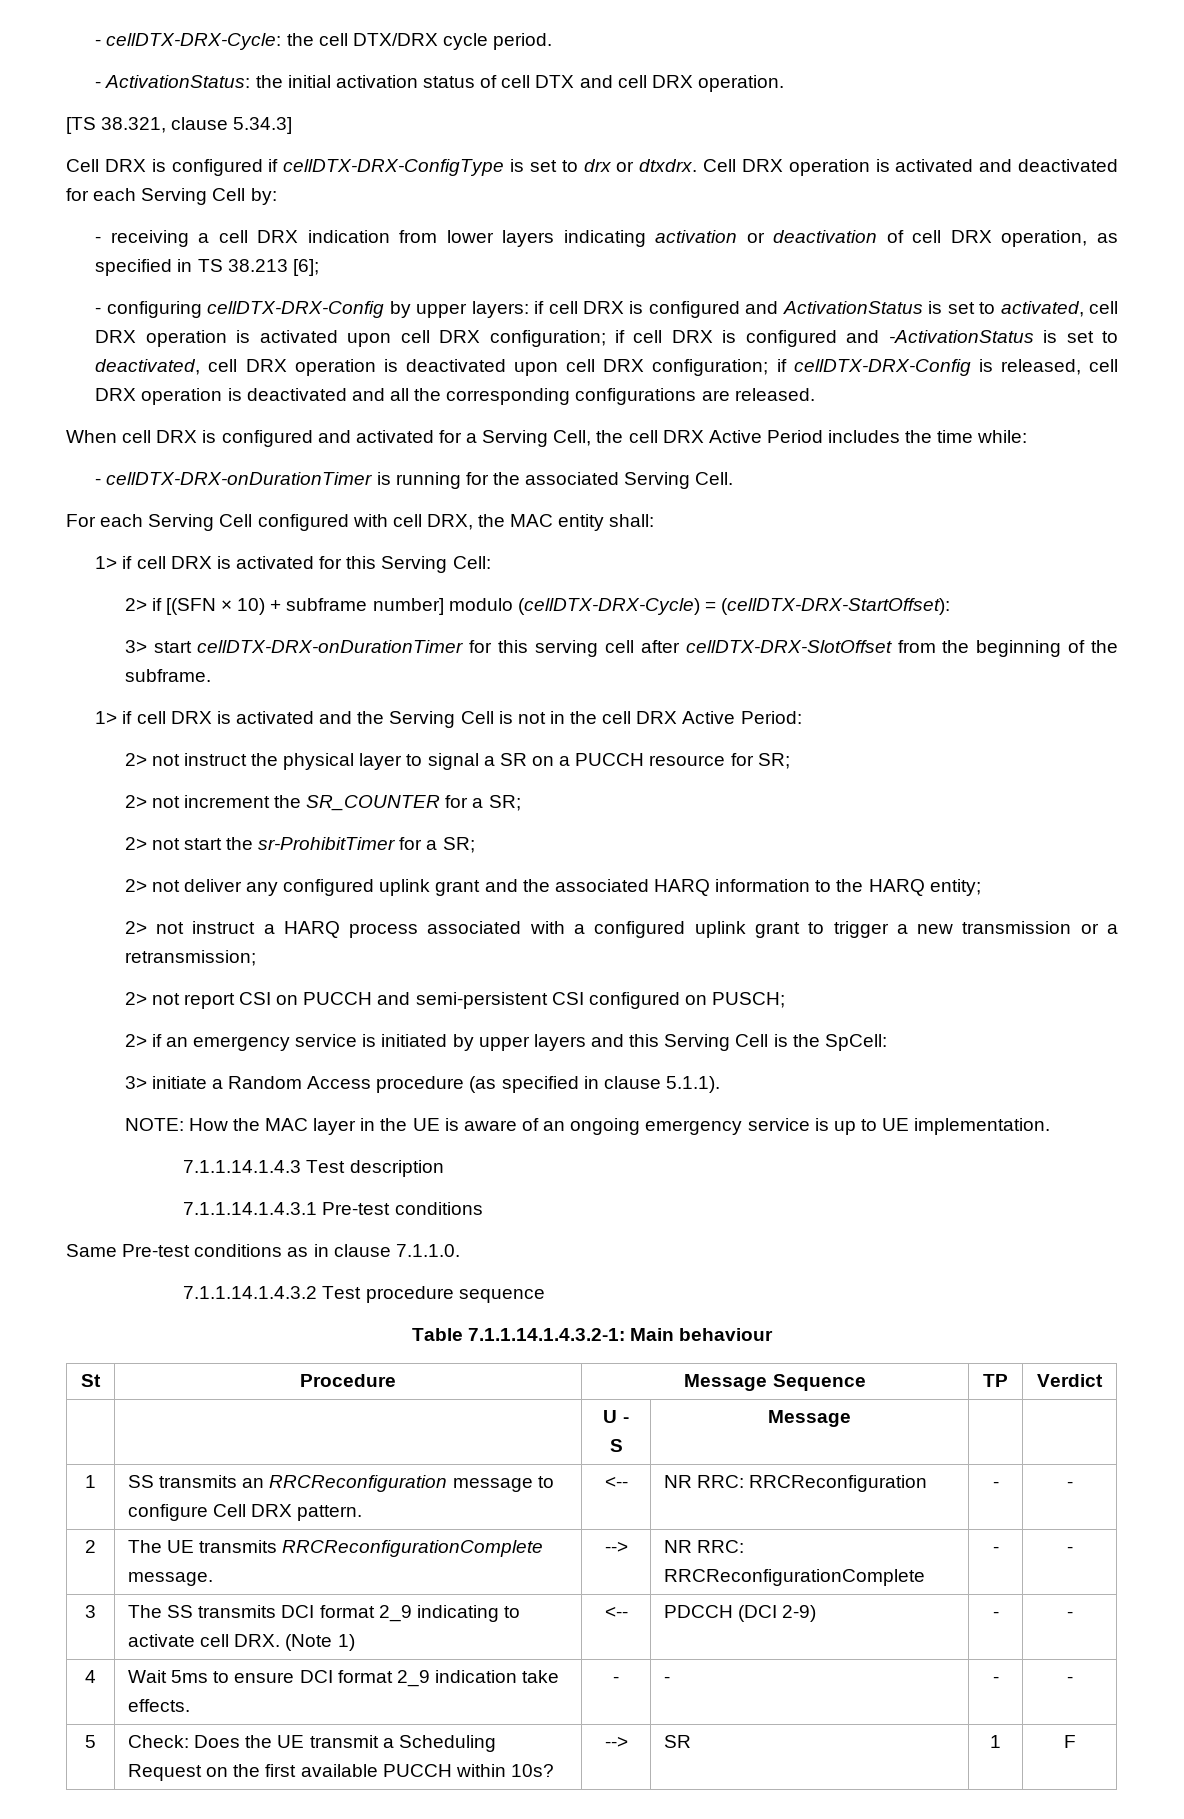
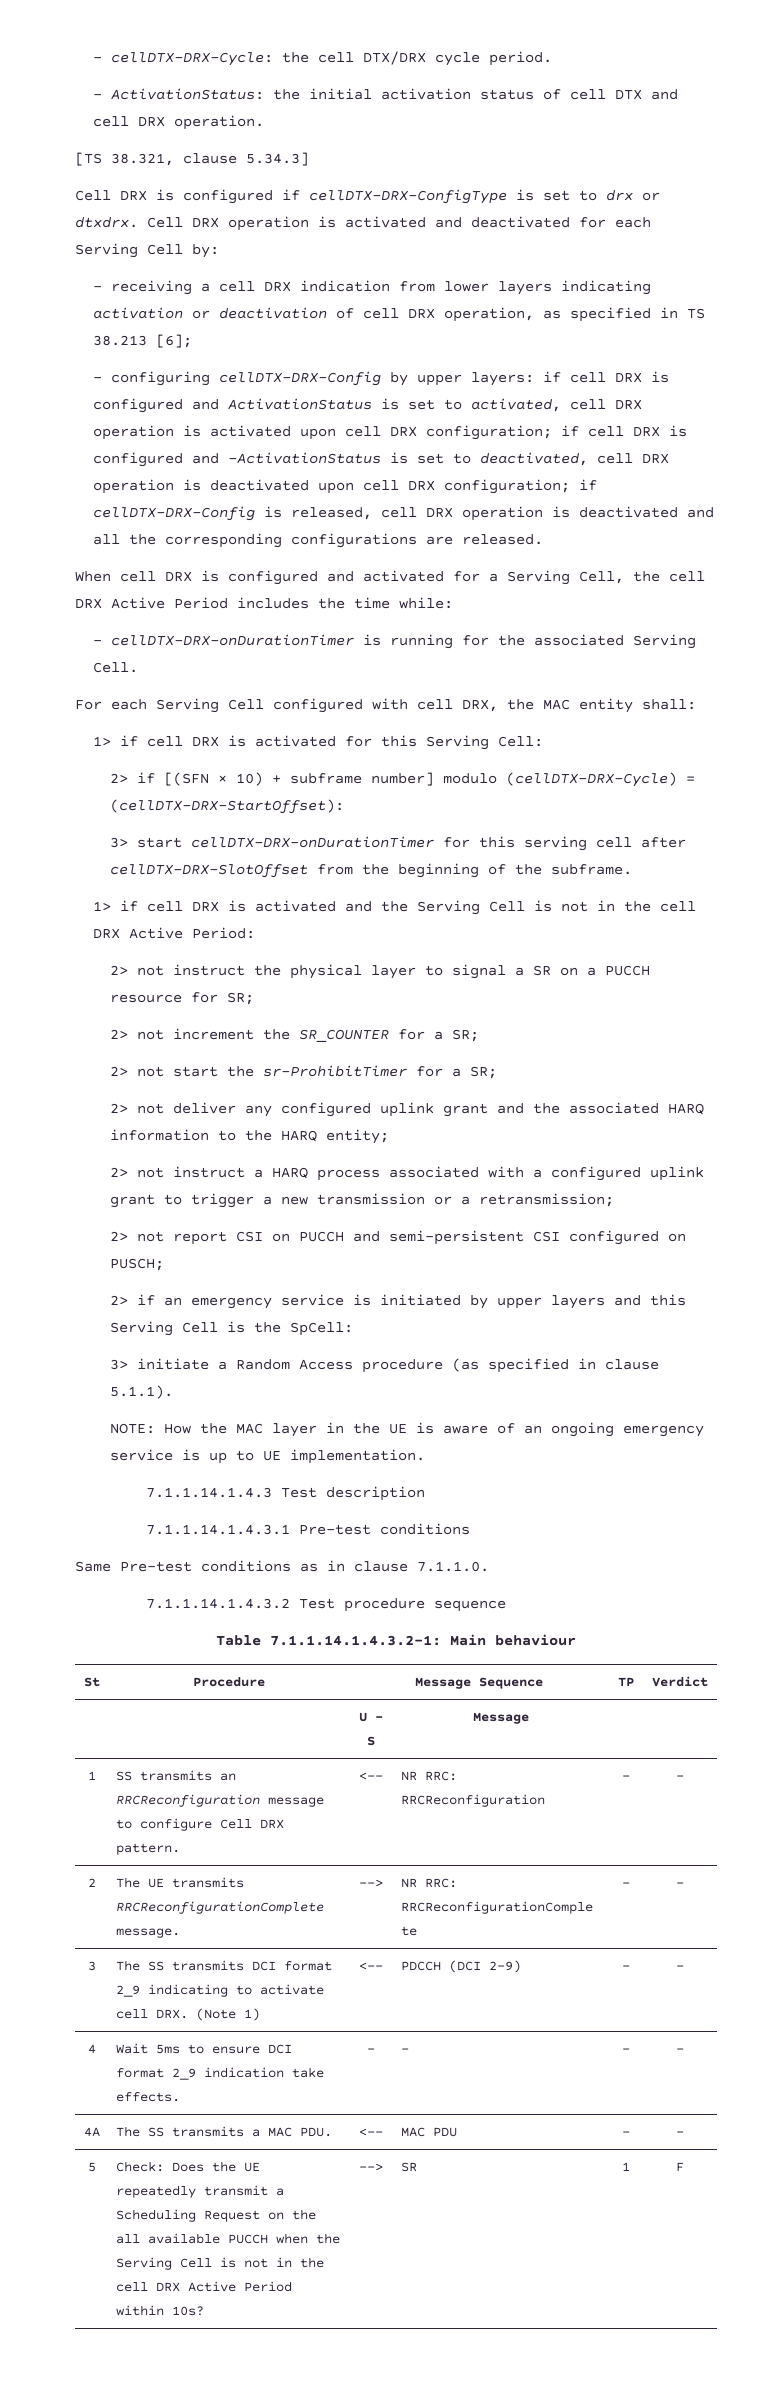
+ 4A | The SS transmits a MAC PDU. | <-- | MAC PDU | - | -
- 5 | Check: Does the UE transmit a Scheduling Request on the first available PUCCH within 10s? | --> | SR | 1 | F
+ 5 | Check: Does the UE repeatedly transmit a Scheduling Request on the all available PUCCH when the Serving Cell is not in the cell DRX Active Period within 10s? | --> | SR | 1 | F

